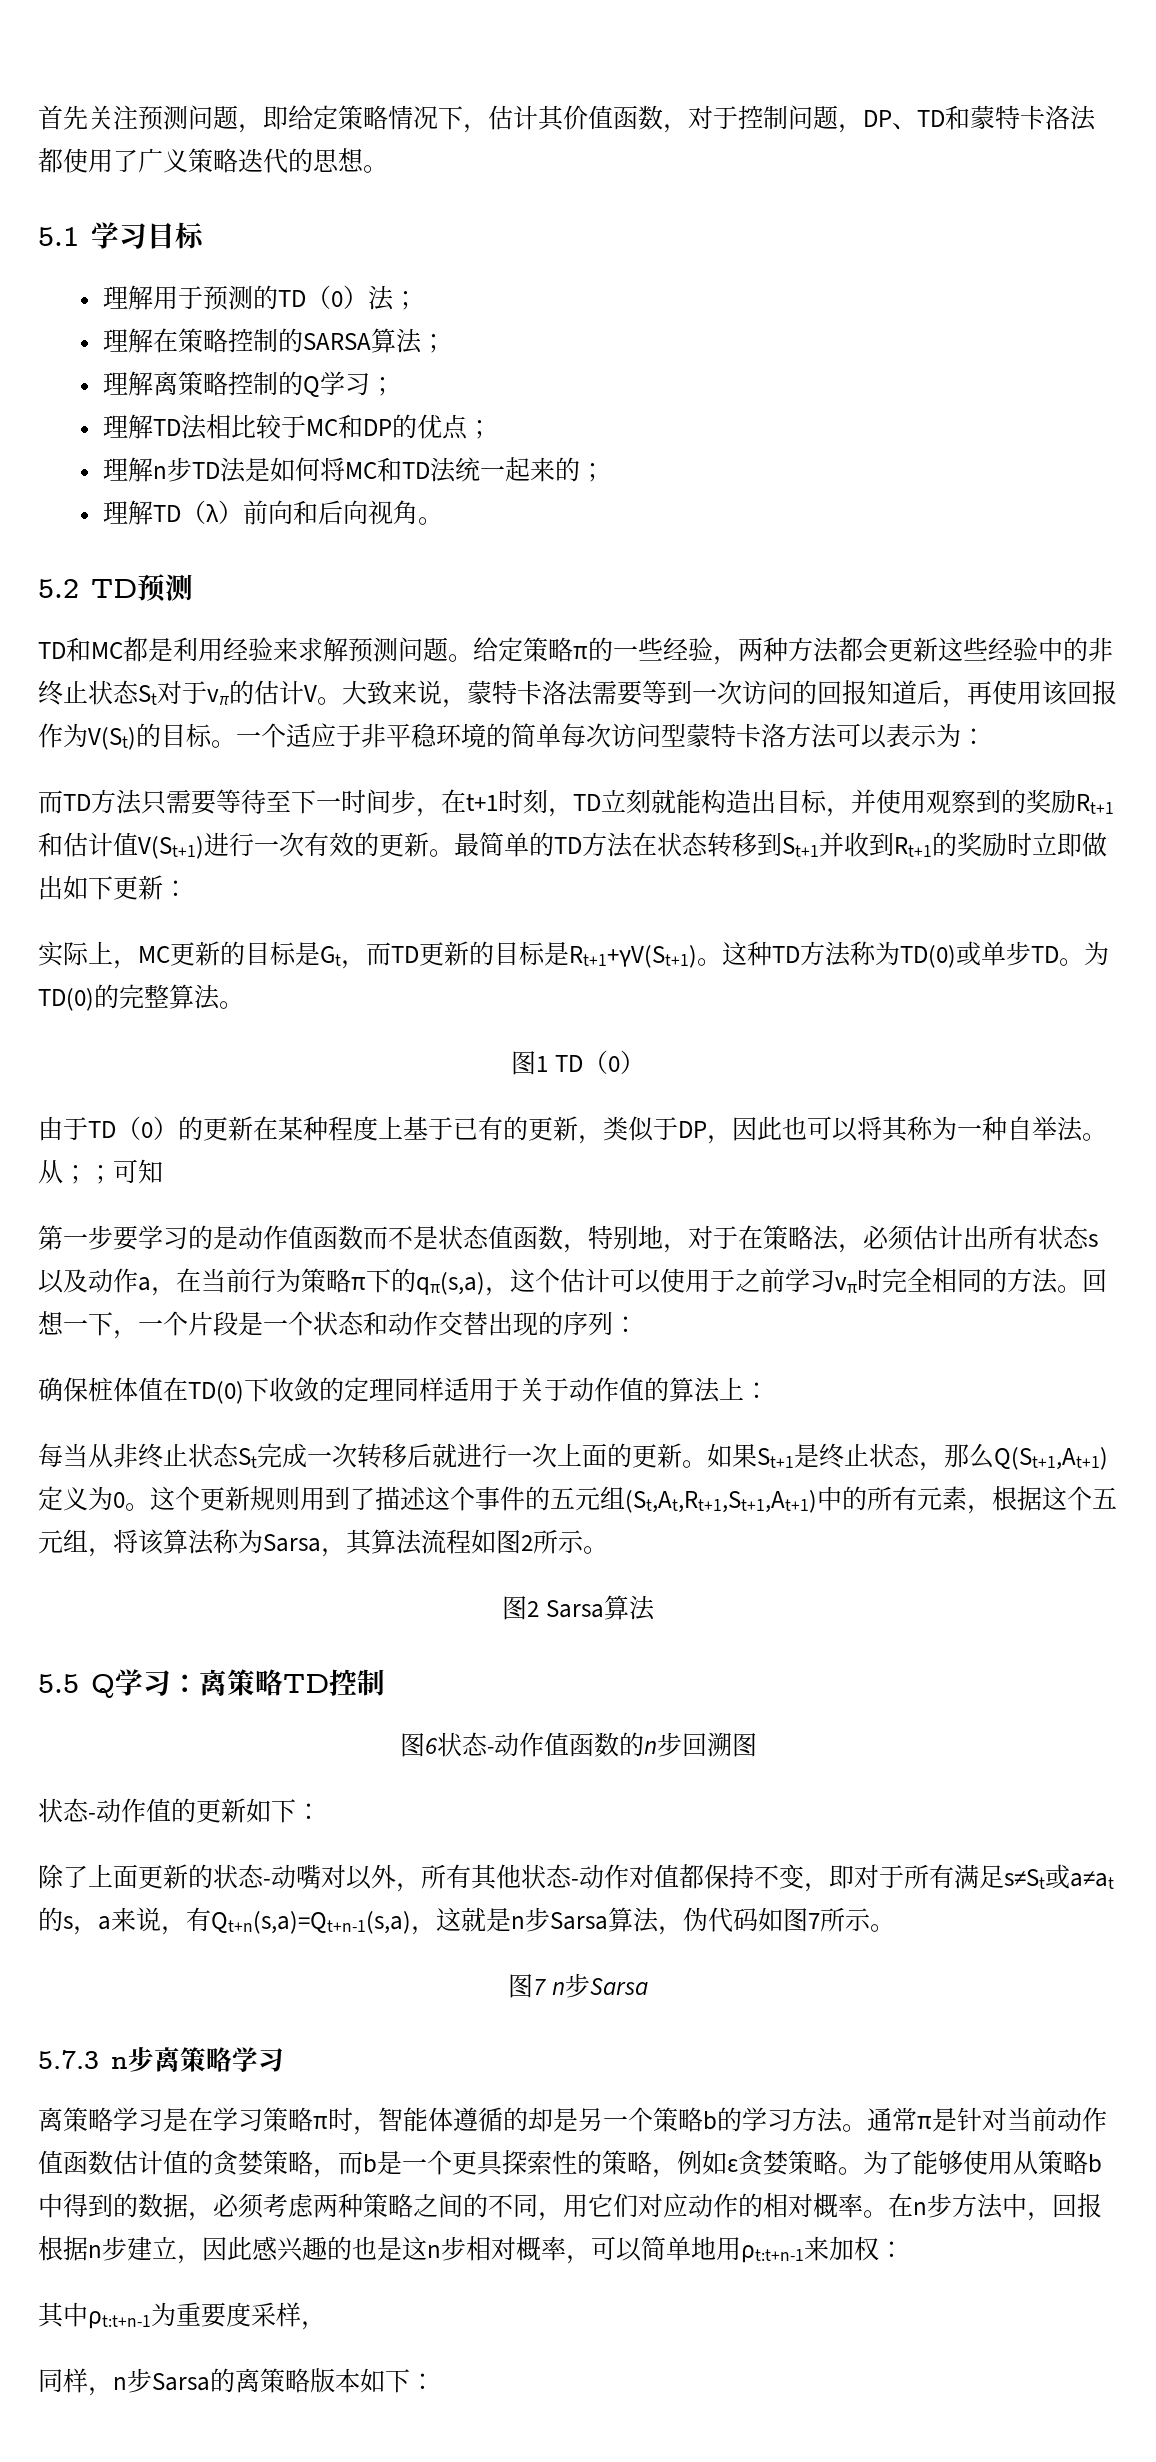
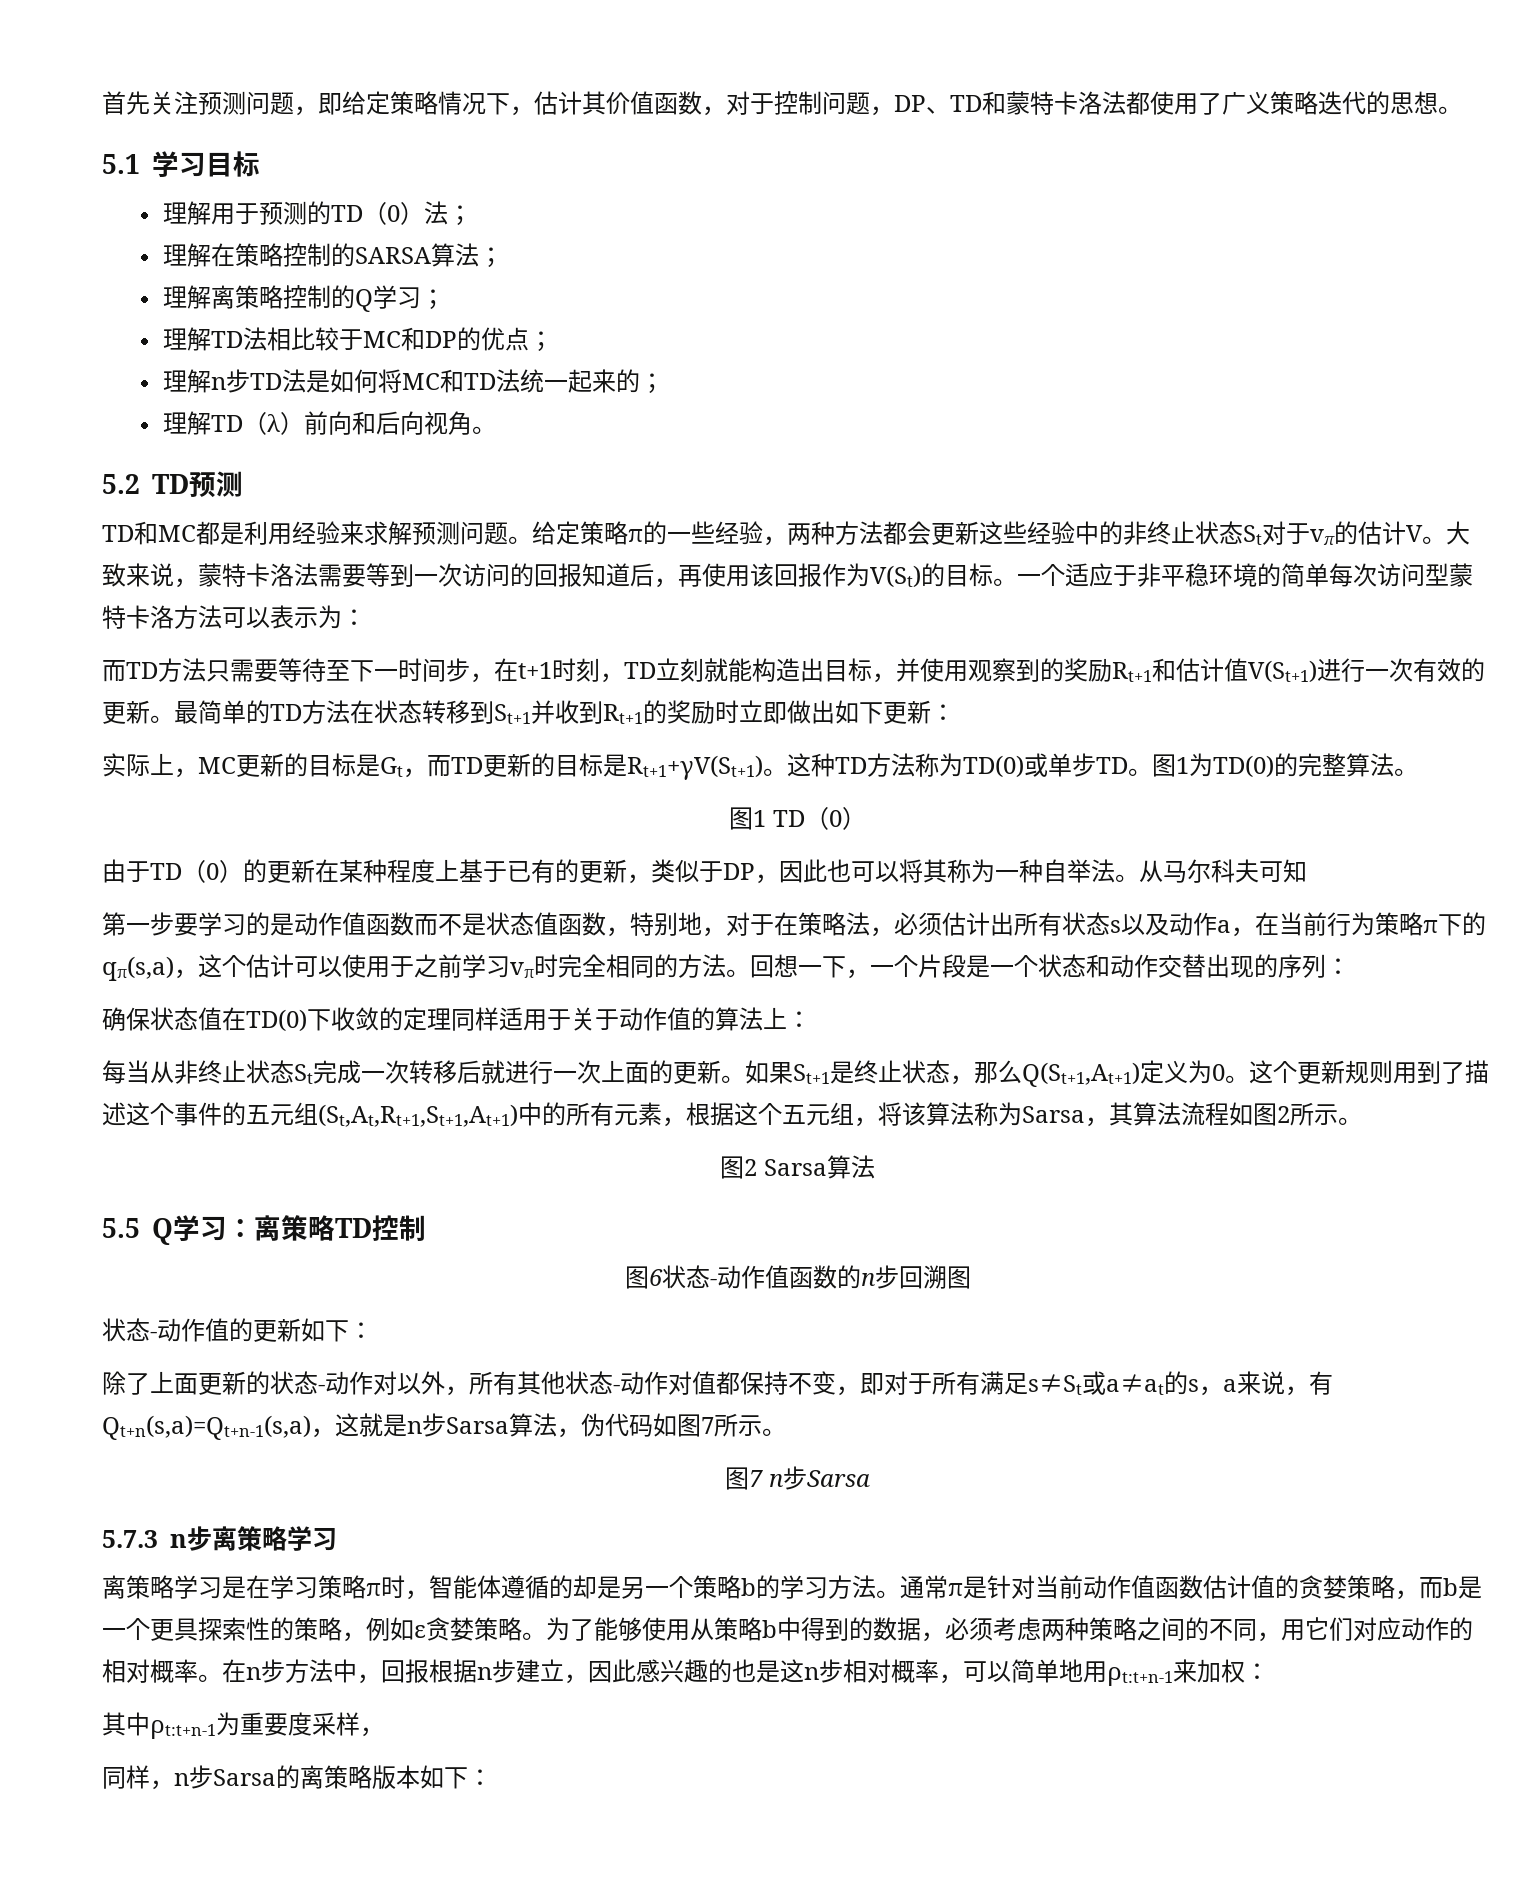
- 为TD(0)的完整算法。
+ 图1为TD(0)的完整算法。
- 从；；可知
+ 从马尔科夫可知
- 确保桩体值在TD(0)下收敛的定理同样适用于关于动作值的算法上：
+ 确保状态值在TD(0)下收敛的定理同样适用于关于动作值的算法上：
- 除了上面更新的状态-动嘴对以外，所有其他状态-动作对值都保持不变，即对于所有满足s≠St或a≠at的s，a来说，有Qt+n(s,a)=Qt+n-1(s,a)，这就是n步Sarsa算法，伪代码如图7所示。
+ 除了上面更新的状态-动作对以外，所有其他状态-动作对值都保持不变，即对于所有满足s≠St或a≠at的s，a来说，有Qt+n(s,a)=Qt+n-1(s,a)，这就是n步Sarsa算法，伪代码如图7所示。

